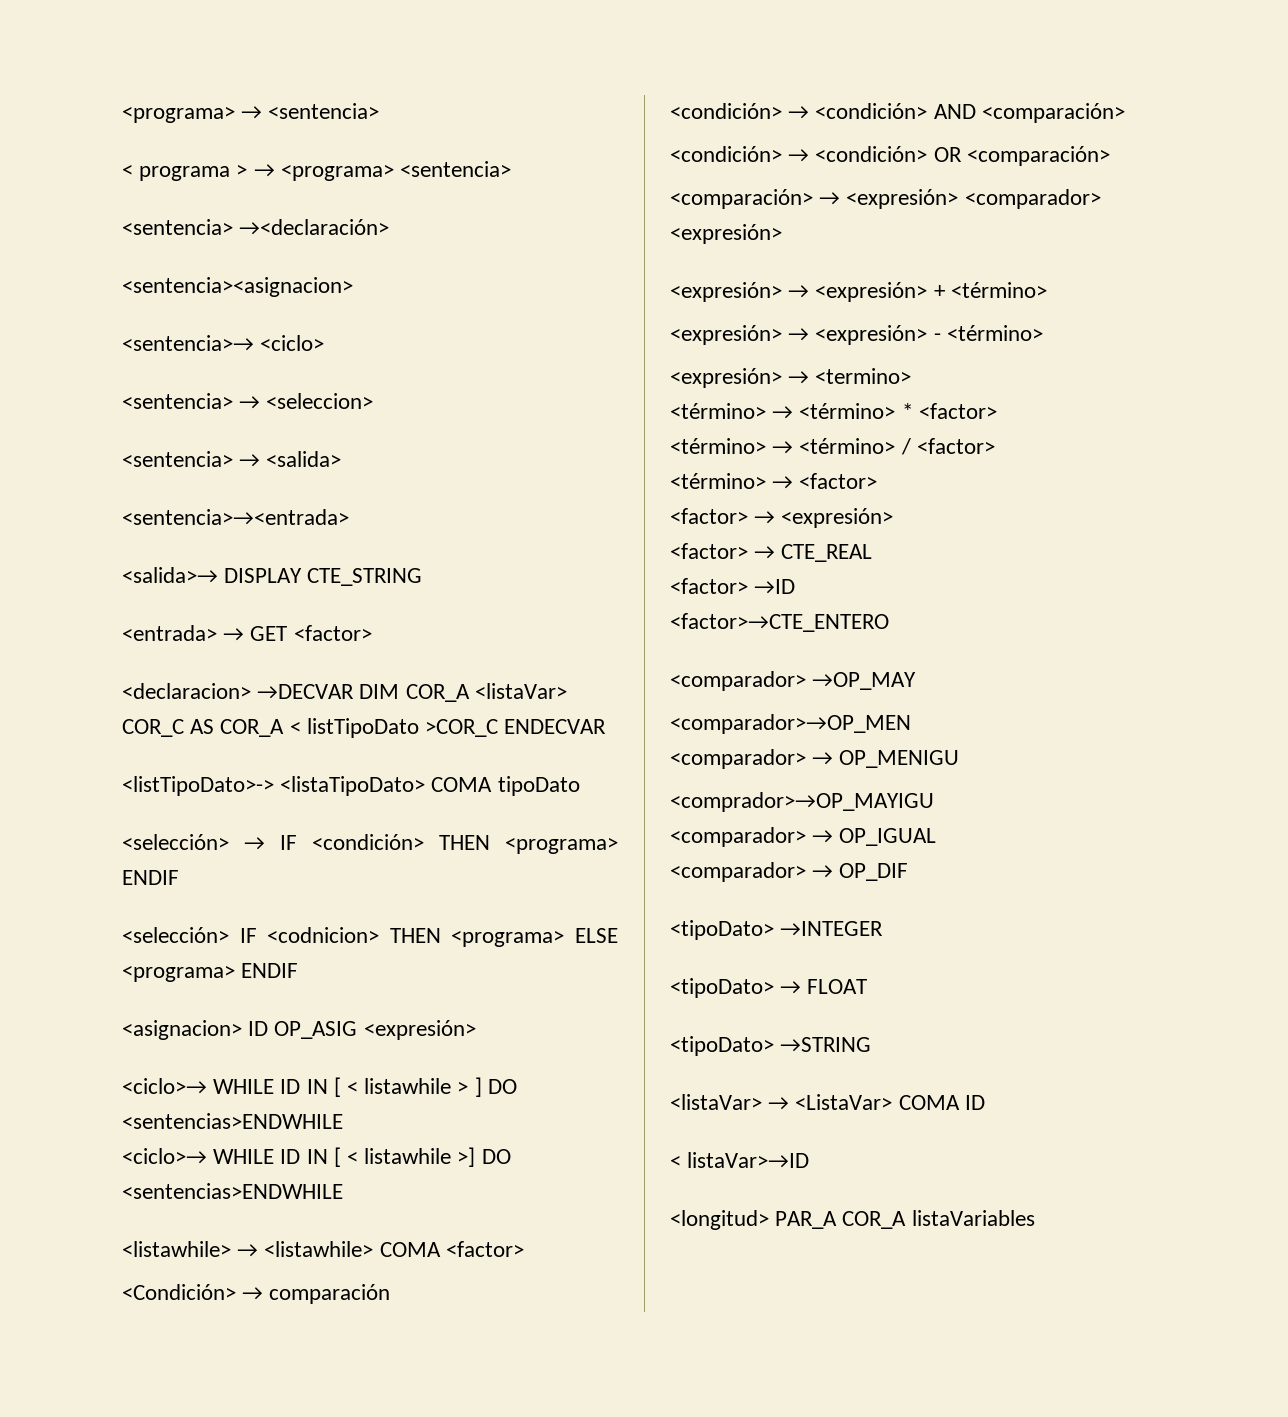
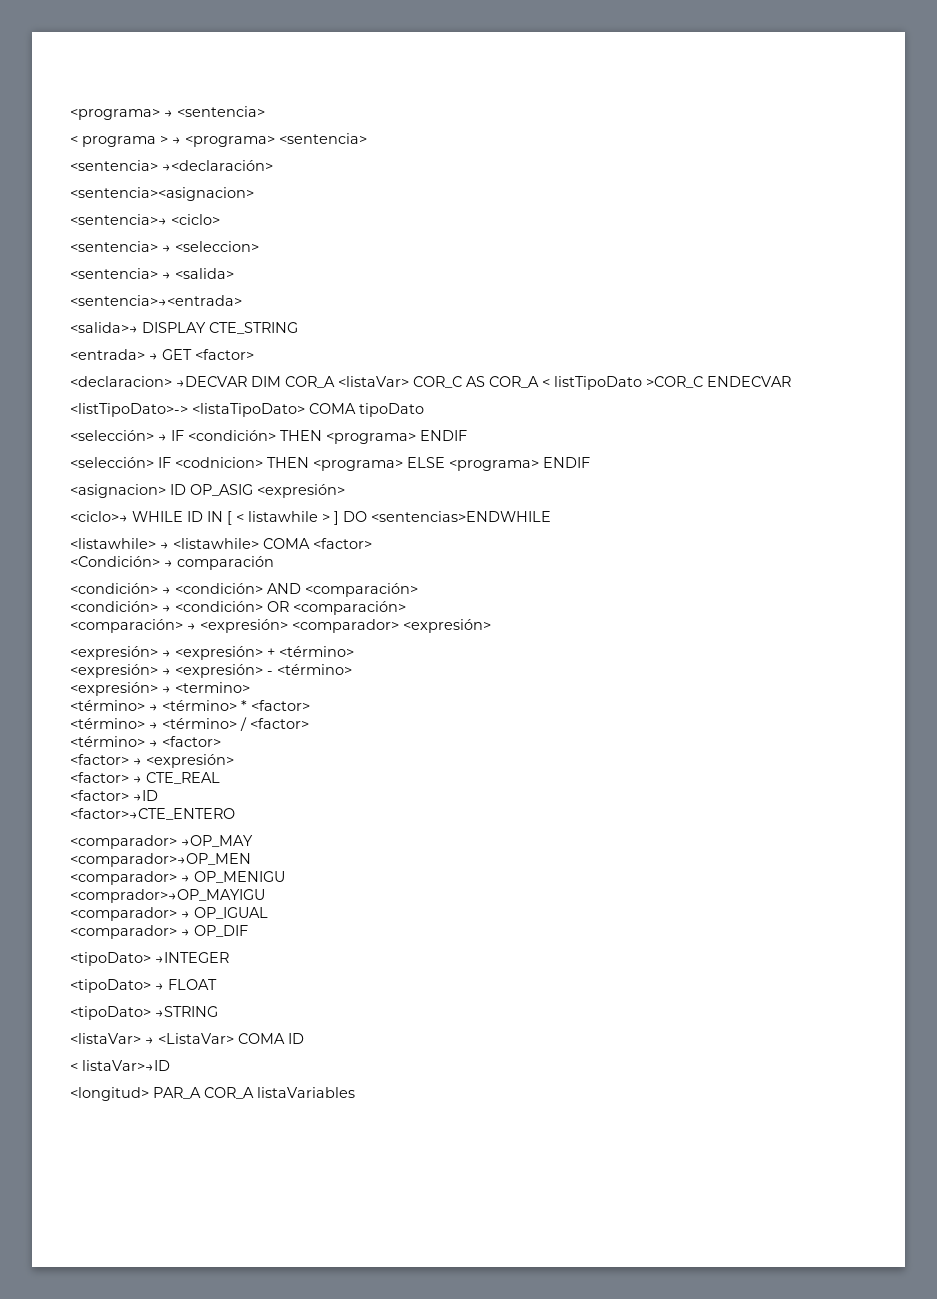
- <ciclo>→ WHILE ID IN [ < listawhile >] DO <sentencias>ENDWHILE

